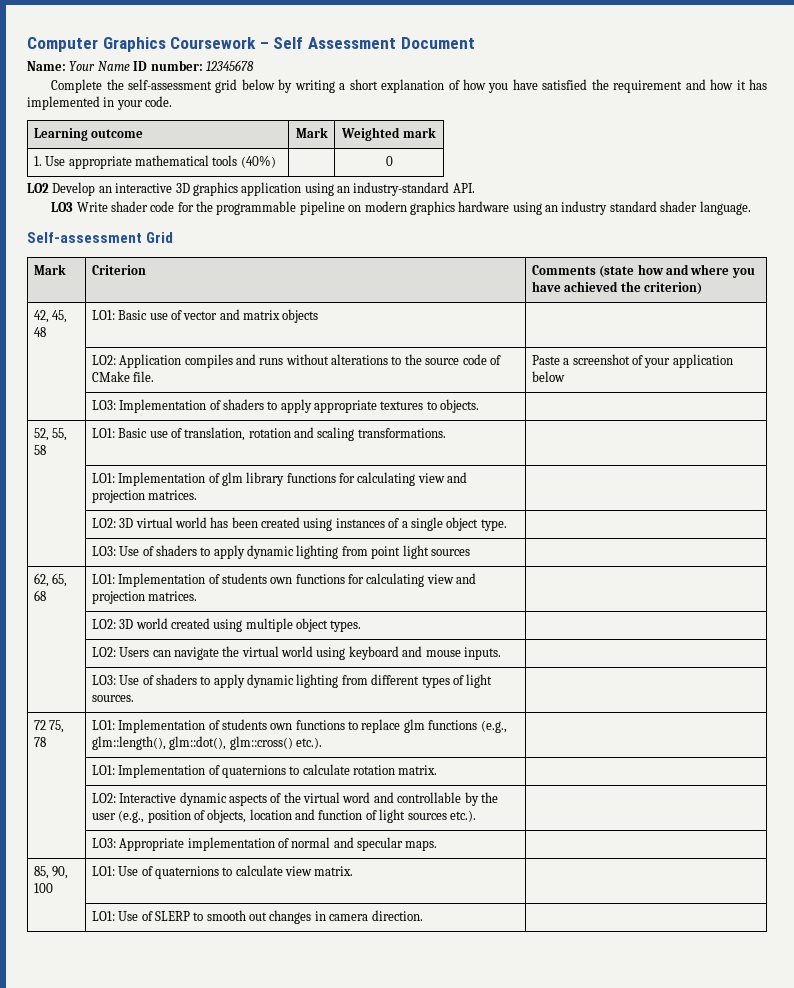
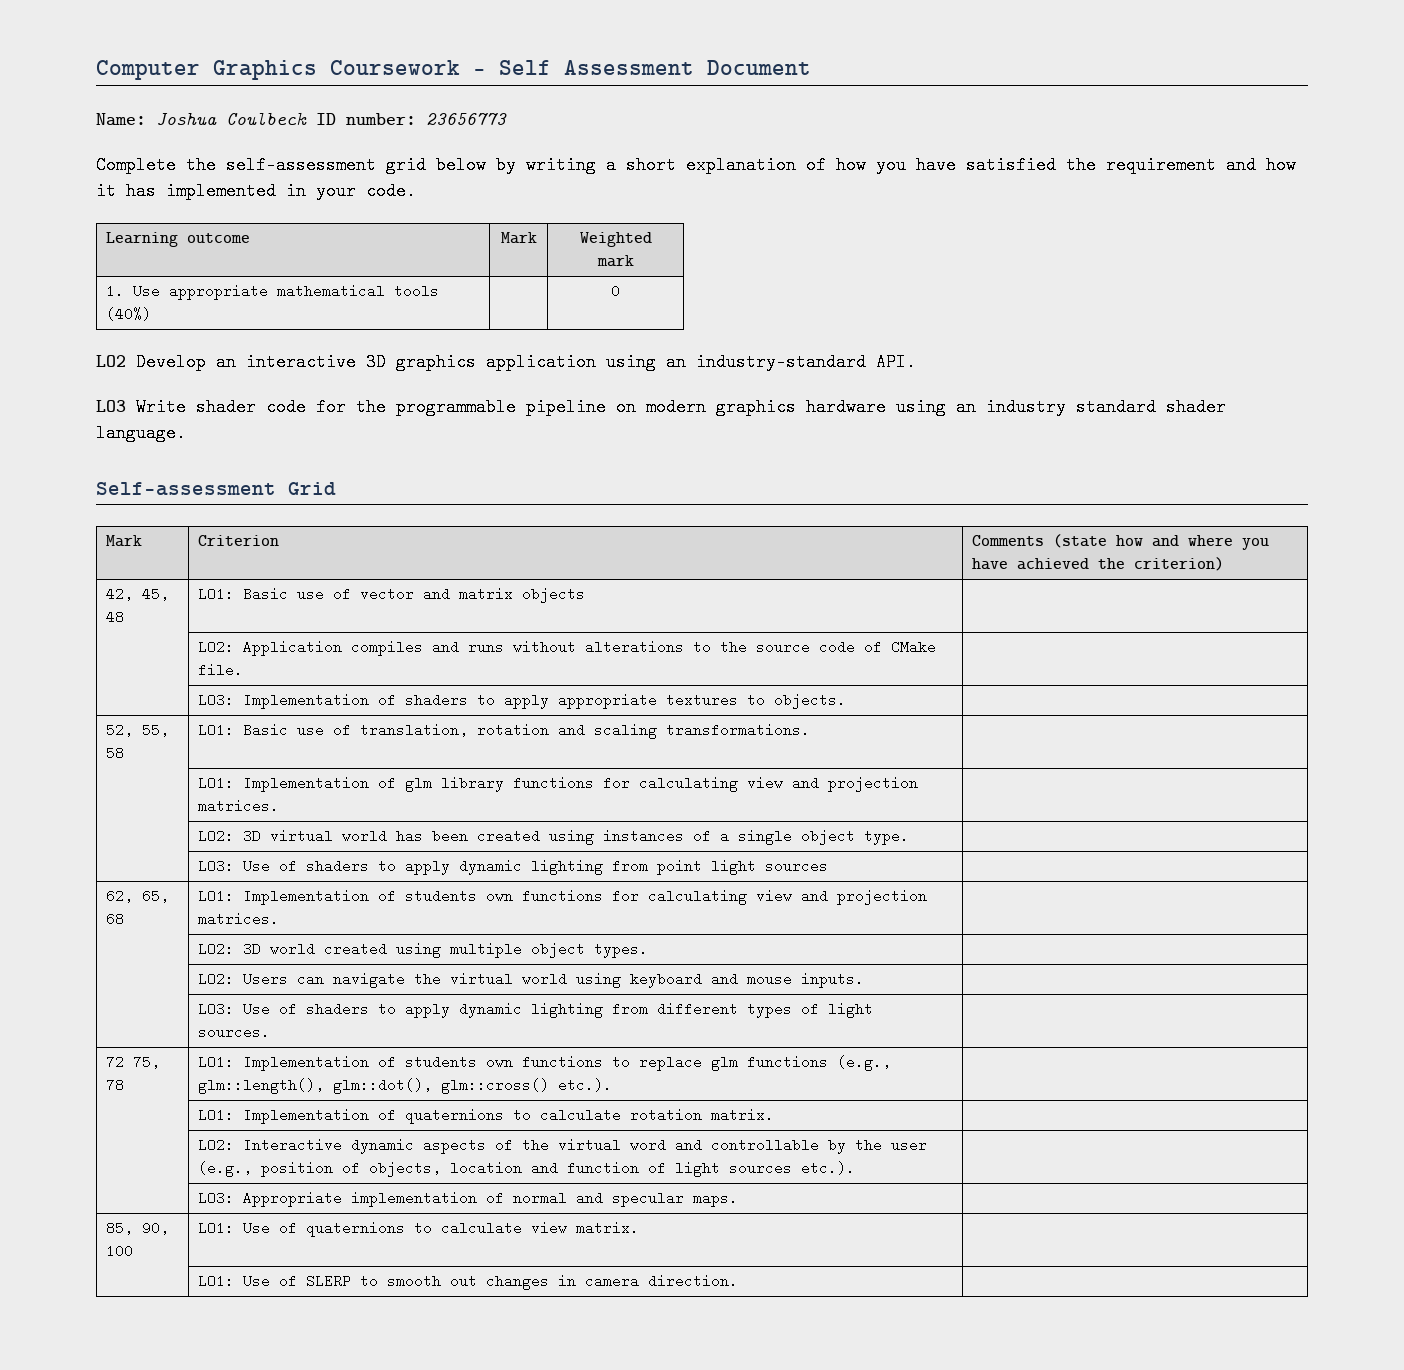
- Name: Your Name ID number: 12345678
+ Name: Joshua Coulbeck ID number: 23656773
- | LO2: Application compiles and runs without alterations to the source code of CMake file. | Paste a screenshot of your application below
+ | LO2: Application compiles and runs without alterations to the source code of CMake file. |

